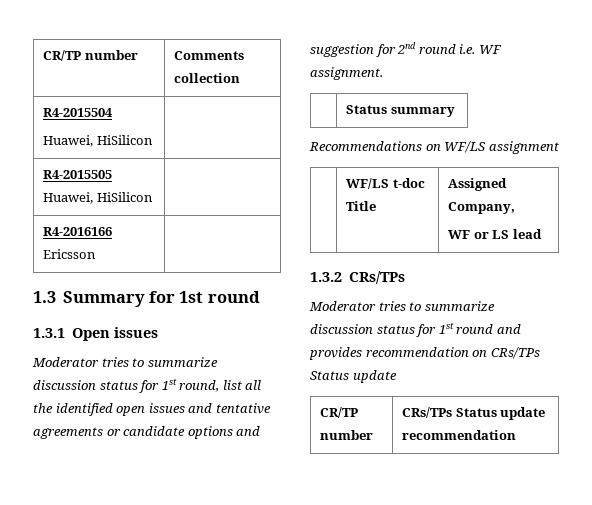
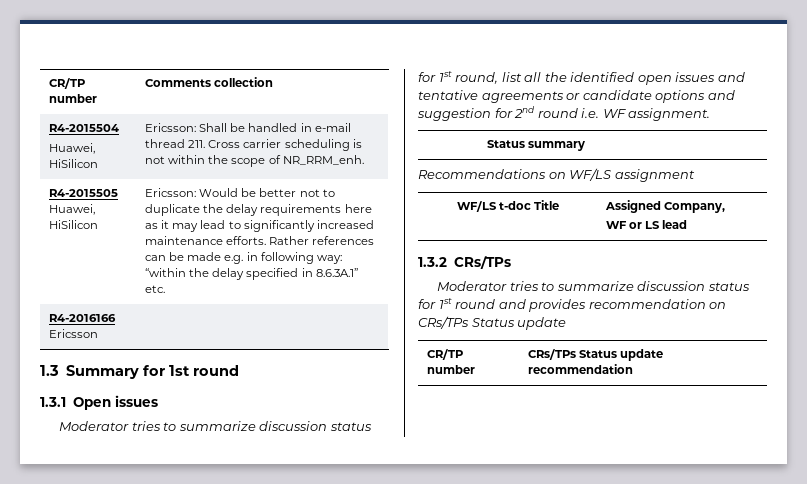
  R4-2015504
- Huawei, HiSilicon |
- R4-2015505 Huawei, HiSilicon |
+ Huawei, HiSilicon | Ericsson: Shall be handled in e-mail thread 211. Cross carrier scheduling is not within the scope of NR_RRM_enh.
+ R4-2015505 Huawei, HiSilicon | Ericsson: Would be better not to duplicate the delay requirements here as it may lead to significantly increased maintenance efforts. Rather references can be made e.g. in following way: “within the delay specified in 8.6.3A.1” etc.

